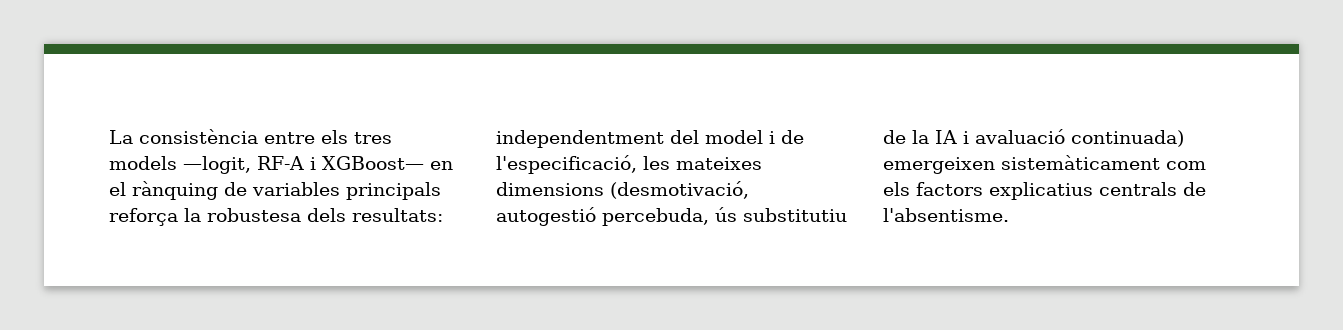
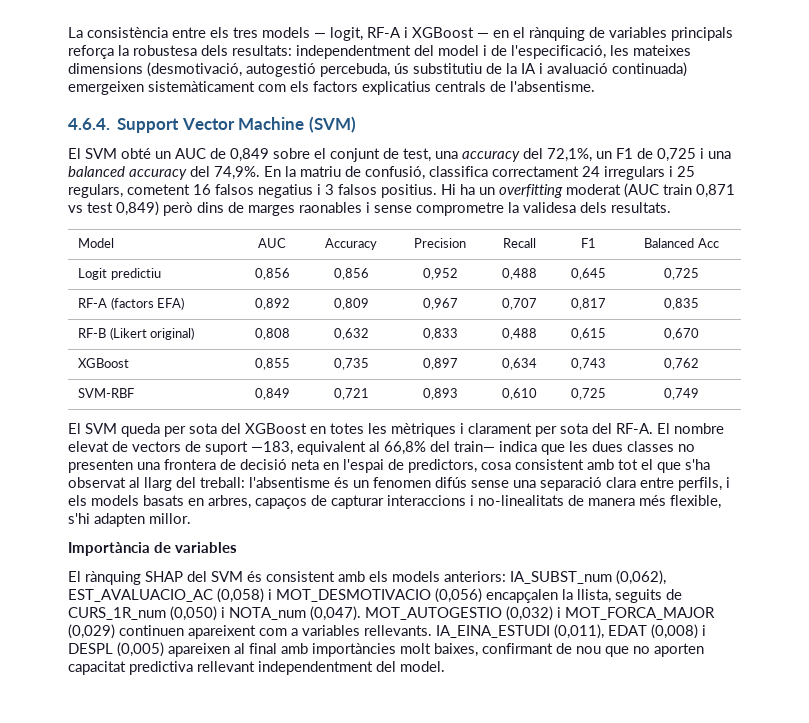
- La consistència entre els tres models —logit, RF-A i XGBoost— en el rànquing de variables principals reforça la robustesa dels resultats: independentment del model i de l'especificació, les mateixes dimensions (desmotivació, autogestió percebuda, ús substitutiu de la IA i avaluació continuada) emergeixen sistemàticament com els factors explicatius centrals de l'absentisme.
+ La consistència entre els tres models — logit, RF-A i XGBoost — en el rànquing de variables principals reforça la robustesa dels resultats: independentment del model i de l'especificació, les mateixes dimensions (desmotivació, autogestió percebuda, ús substitutiu de la IA i avaluació continuada) emergeixen sistemàticament com els factors explicatius centrals de l'absentisme.
+ 4.6.4. Support Vector Machine (SVM)
+ El SVM obté un AUC de 0,849 sobre el conjunt de test, una accuracy del 72,1%, un F1 de 0,725 i una balanced accuracy del 74,9%. En la matriu de confusió, classifica correctament 24 irregulars i 25 regulars, cometent 16 falsos negatius i 3 falsos positius. Hi ha un overfitting moderat (AUC train 0,871 vs test 0,849) però dins de marges raonables i sense comprometre la validesa dels resultats.
+ Model | AUC | Accuracy | Precision | Recall | F1 | Balanced Acc
+ Logit predictiu | 0,856 | 0,856 | 0,952 | 0,488 | 0,645 | 0,725
+ RF-A (factors EFA) | 0,892 | 0,809 | 0,967 | 0,707 | 0,817 | 0,835
+ RF-B (Likert original) | 0,808 | 0,632 | 0,833 | 0,488 | 0,615 | 0,670
+ XGBoost | 0,855 | 0,735 | 0,897 | 0,634 | 0,743 | 0,762
+ SVM-RBF | 0,849 | 0,721 | 0,893 | 0,610 | 0,725 | 0,749
+ El SVM queda per sota del XGBoost en totes les mètriques i clarament per sota del RF-A. El nombre elevat de vectors de suport —183, equivalent al 66,8% del train— indica que les dues classes no presenten una frontera de decisió neta en l'espai de predictors, cosa consistent amb tot el que s'ha observat al llarg del treball: l'absentisme és un fenomen difús sense una separació clara entre perfils, i els models basats en arbres, capaços de capturar interaccions i no-linealitats de manera més flexible, s'hi adapten millor.
+ Importància de variables
+ El rànquing SHAP del SVM és consistent amb els models anteriors: IA_SUBST_num (0,062), EST_AVALUACIO_AC (0,058) i MOT_DESMOTIVACIO (0,056) encapçalen la llista, seguits de CURS_1R_num (0,050) i NOTA_num (0,047). MOT_AUTOGESTIO (0,032) i MOT_FORCA_MAJOR (0,029) continuen apareixent com a variables rellevants. IA_EINA_ESTUDI (0,011), EDAT (0,008) i DESPL (0,005) apareixen al final amb importàncies molt baixes, confirmant de nou que no aporten capacitat predictiva rellevant independentment del model.

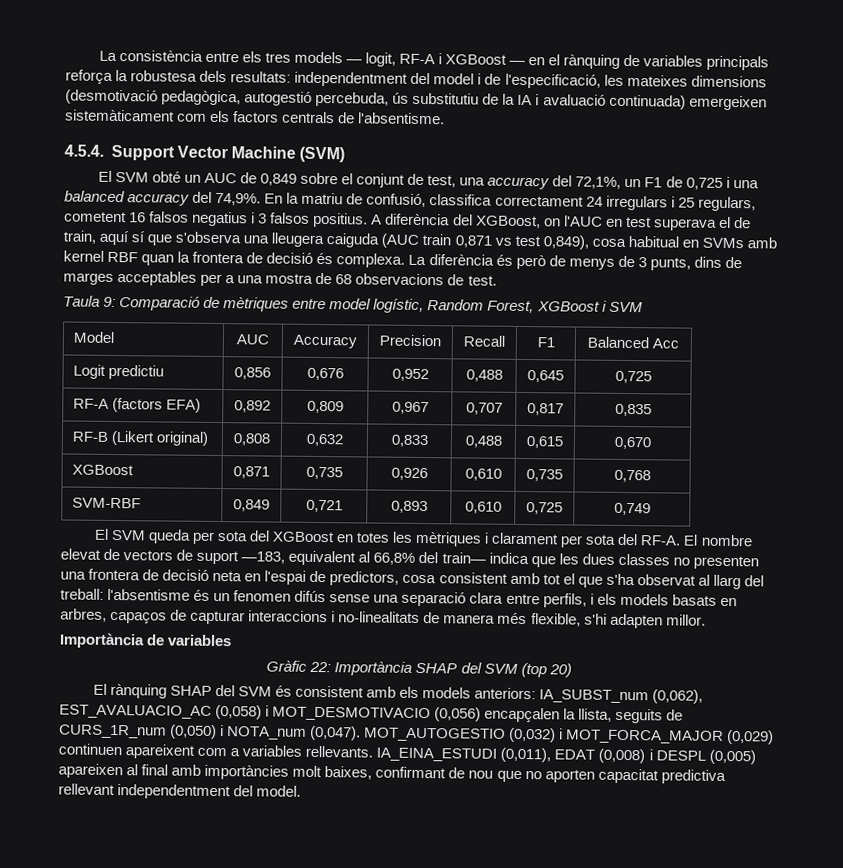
- La consistència entre els tres models — logit, RF-A i XGBoost — en el rànquing de variables principals reforça la robustesa dels resultats: independentment del model i de l'especificació, les mateixes dimensions (desmotivació, autogestió percebuda, ús substitutiu de la IA i avaluació continuada) emergeixen sistemàticament com els factors explicatius centrals de l'absentisme.
+ La consistència entre els tres models — logit, RF-A i XGBoost — en el rànquing de variables principals reforça la robustesa dels resultats: independentment del model i de l'especificació, les mateixes dimensions (desmotivació pedagògica, autogestió percebuda, ús substitutiu de la IA i avaluació continuada) emergeixen sistemàticament com els factors centrals de l'absentisme.
- 4.6.4. Support Vector Machine (SVM)
+ 4.5.4. Support Vector Machine (SVM)
- Hi ha un overfitting moderat (AUC train 0,871 vs test 0,849) però dins de marges raonables i sense comprometre la validesa dels resultats.
+ A diferència del XGBoost, on l'AUC en test superava el de train, aquí sí que s'observa una lleugera caiguda (AUC train 0,871 vs test 0,849), cosa habitual en SVMs amb kernel RBF quan la frontera de decisió és complexa. La diferència és però de menys de 3 punts, dins de marges acceptables per a una mostra de 68 observacions de test.
+ Taula 9: Comparació de mètriques entre model logístic, Random Forest, XGBoost i SVM
- Logit predictiu | 0,856 | 0,856 | 0,952 | 0,488 | 0,645 | 0,725
+ Logit predictiu | 0,856 | 0,676 | 0,952 | 0,488 | 0,645 | 0,725
- XGBoost | 0,855 | 0,735 | 0,897 | 0,634 | 0,743 | 0,762
+ XGBoost | 0,871 | 0,735 | 0,926 | 0,610 | 0,735 | 0,768
+ Gràfic 22: Importància SHAP del SVM (top 20)

